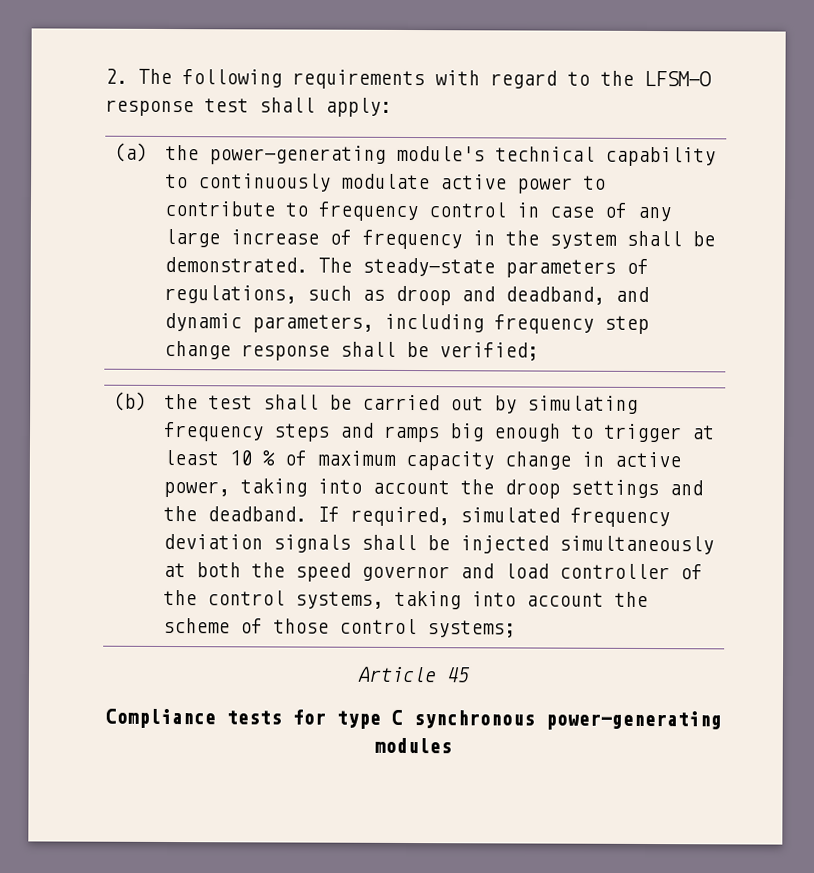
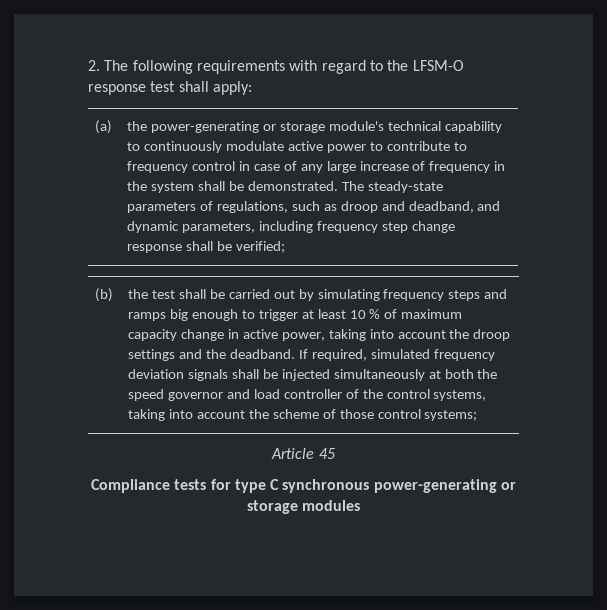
- the power-generating module's technical capability to continuously modulate active power to contribute to frequency control in case of any large increase of frequency in the system shall be demonstrated.
+ the power-generating or storage module's technical capability to continuously modulate active power to contribute to frequency control in case of any large increase of frequency in the system shall be demonstrated.
- Compliance tests for type C synchronous power-generating modules
+ Compliance tests for type C synchronous power-generating or storage modules

